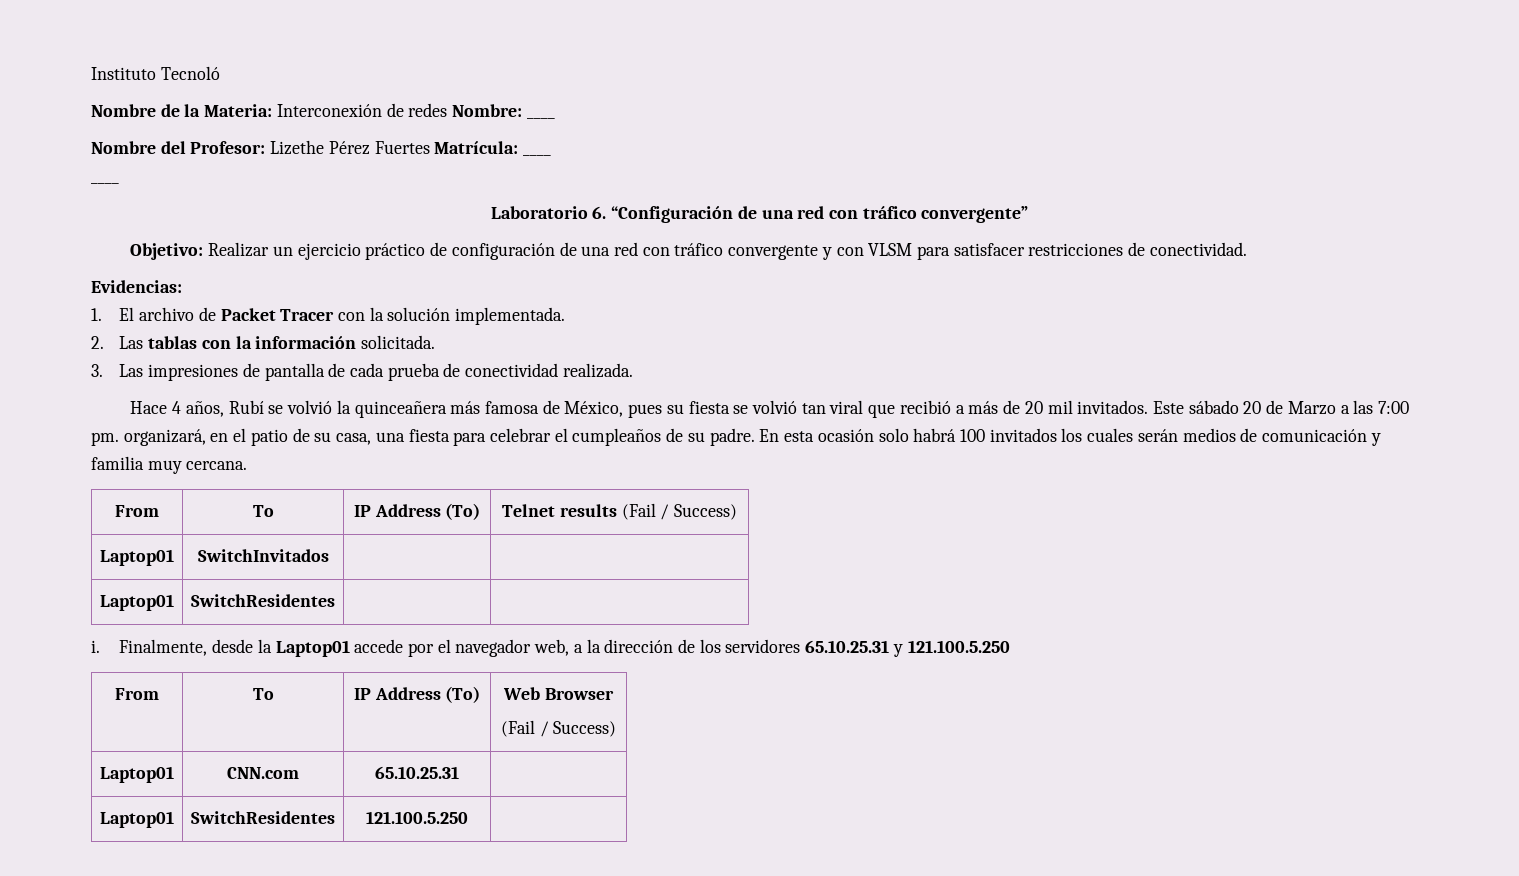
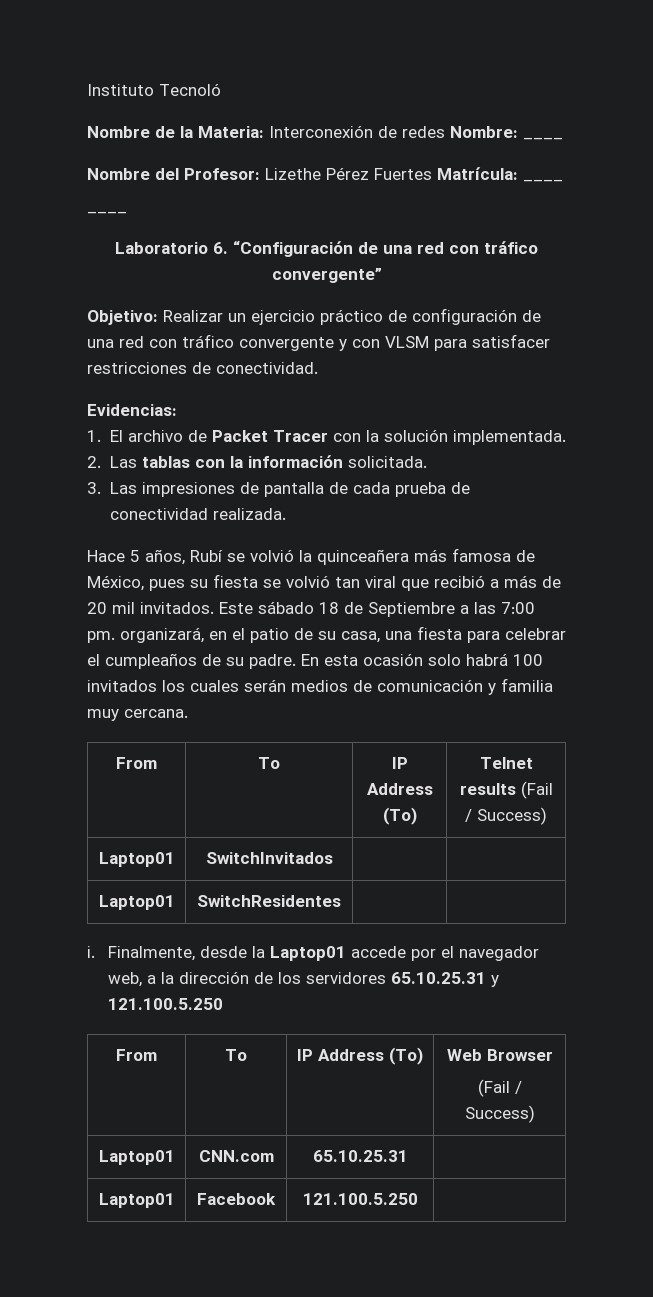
- Hace 4 años, Rubí se volvió la quinceañera más famosa de México, pues su fiesta se volvió tan viral que recibió a más de 20 mil invitados.
+ Hace 5 años, Rubí se volvió la quinceañera más famosa de México, pues su fiesta se volvió tan viral que recibió a más de 20 mil invitados.
- Este sábado 20 de Marzo a las 7:00 pm. organizará, en el patio de su casa, una fiesta para celebrar el cumpleaños de su padre.
+ Este sábado 18 de Septiembre a las 7:00 pm. organizará, en el patio de su casa, una fiesta para celebrar el cumpleaños de su padre.
- Laptop01 | SwitchResidentes | 121.100.5.250 |
+ Laptop01 | Facebook | 121.100.5.250 |

